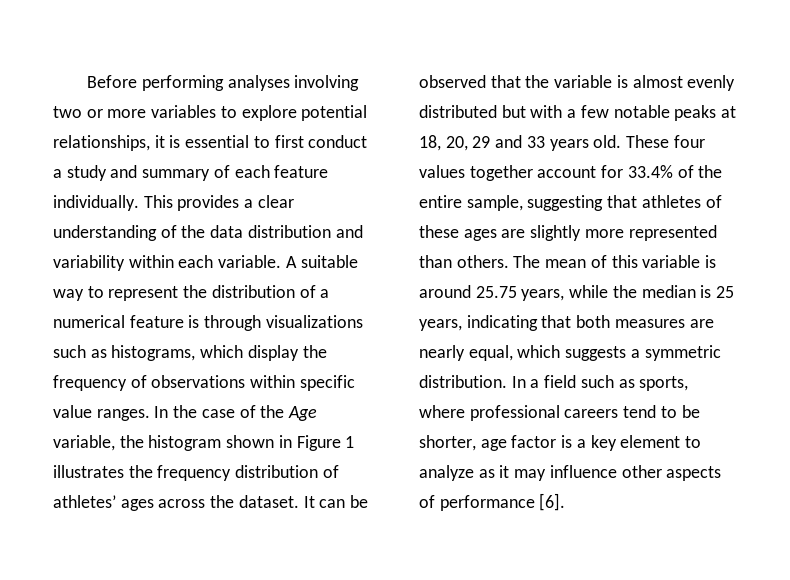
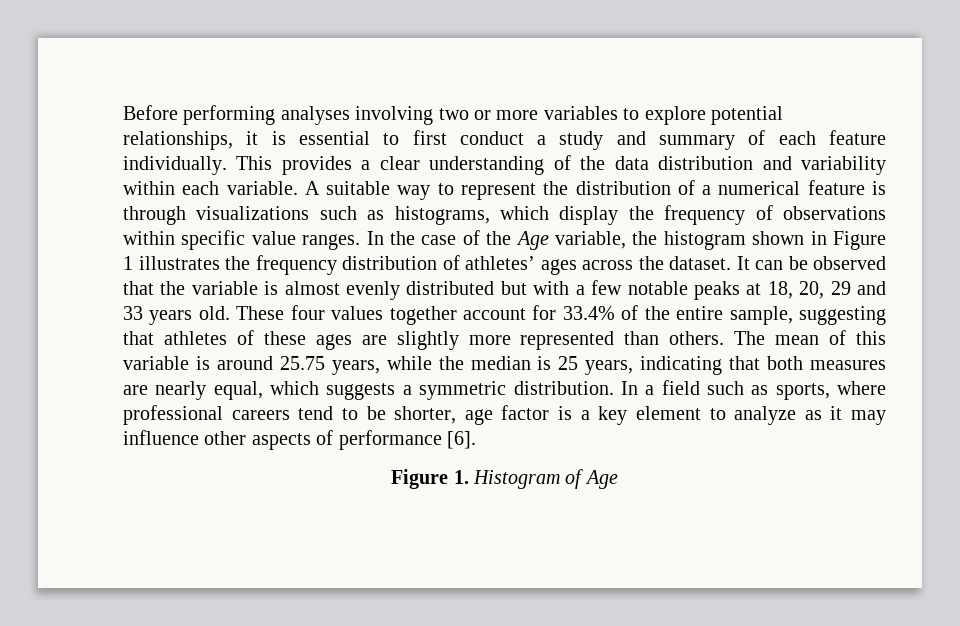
+ Figure 1. Histogram of Age

